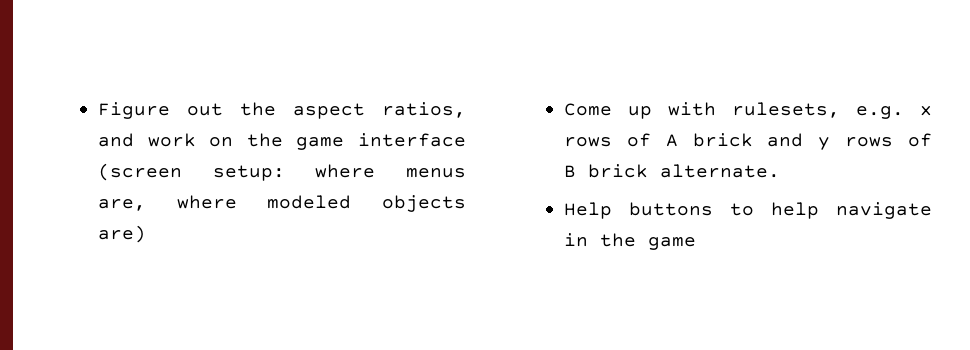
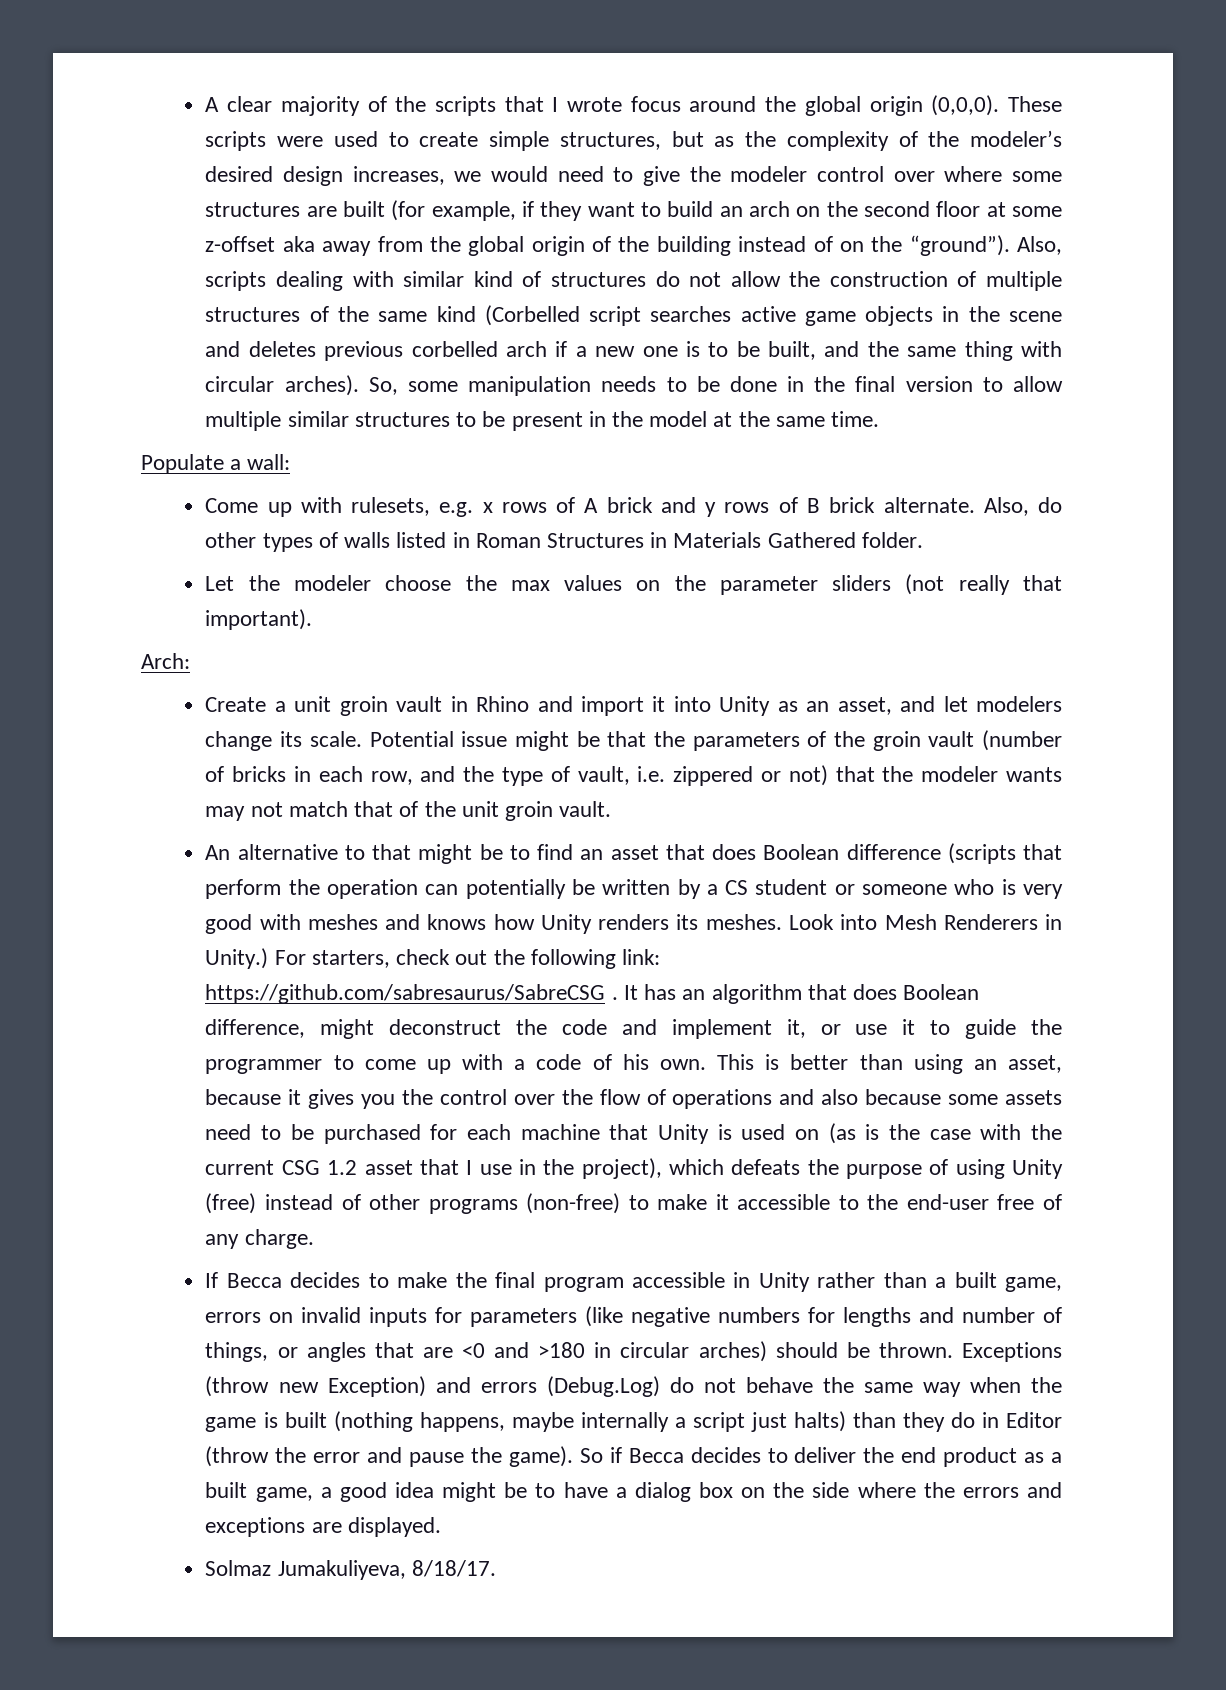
- Figure out the aspect ratios, and work on the game interface (screen setup: where menus are, where modeled objects are)
+ A clear majority of the scripts that I wrote focus around the global origin (0,0,0). These scripts were used to create simple structures, but as the complexity of the modeler’s desired design increases, we would need to give the modeler control over where some structures are built (for example, if they want to build an arch on the second floor at some z-offset aka away from the global origin of the building instead of on the “ground”). Also, scripts dealing with similar kind of structures do not allow the construction of multiple structures of the same kind (Corbelled script searches active game objects in the scene and deletes previous corbelled arch if a new one is to be built, and the same thing with circular arches). So, some manipulation needs to be done in the final version to allow multiple similar structures to be present in the model at the same time.
+ Populate a wall:
- Come up with rulesets, e.g. x rows of A brick and y rows of B brick alternate.
- Help buttons to help navigate in the game
+ Come up with rulesets, e.g. x rows of A brick and y rows of B brick alternate. Also, do other types of walls listed in Roman Structures in Materials Gathered folder.
+ Let the modeler choose the max values on the parameter sliders (not really that important).
+ Arch:
+ Create a unit groin vault in Rhino and import it into Unity as an asset, and let modelers change its scale. Potential issue might be that the parameters of the groin vault (number of bricks in each row, and the type of vault, i.e. zippered or not) that the modeler wants may not match that of the unit groin vault.
+ An alternative to that might be to find an asset that does Boolean difference (scripts that perform the operation can potentially be written by a CS student or someone who is very good with meshes and knows how Unity renders its meshes. Look into Mesh Renderers in Unity.) For starters, check out the following link: https://github.com/sabresaurus/SabreCSG . It has an algorithm that does Boolean difference, might deconstruct the code and implement it, or use it to guide the programmer to come up with a code of his own. This is better than using an asset, because it gives you the control over the flow of operations and also because some assets need to be purchased for each machine that Unity is used on (as is the case with the current CSG 1.2 asset that I use in the project), which defeats the purpose of using Unity (free) instead of other programs (non-free) to make it accessible to the end-user free of any charge.
+ If Becca decides to make the final program accessible in Unity rather than a built game, errors on invalid inputs for parameters (like negative numbers for lengths and number of things, or angles that are <0 and >180 in circular arches) should be thrown. Exceptions (throw new Exception) and errors (Debug.Log) do not behave the same way when the game is built (nothing happens, maybe internally a script just halts) than they do in Editor (throw the error and pause the game). So if Becca decides to deliver the end product as a built game, a good idea might be to have a dialog box on the side where the errors and exceptions are displayed.
+ Solmaz Jumakuliyeva, 8/18/17.

